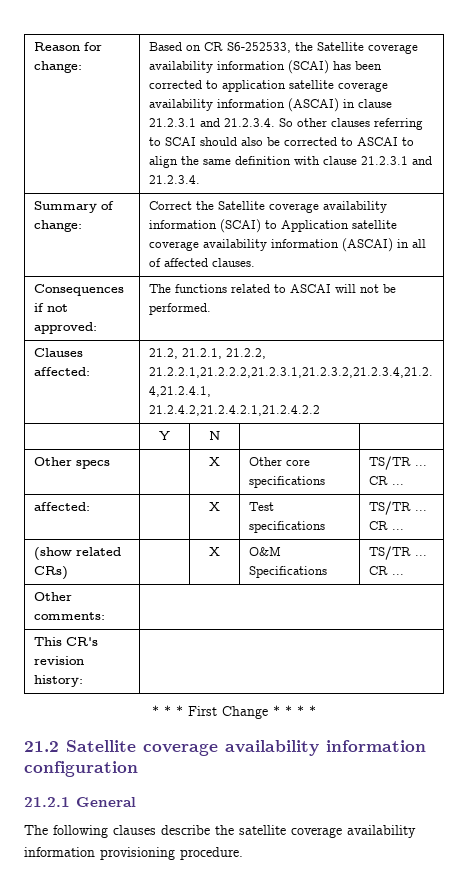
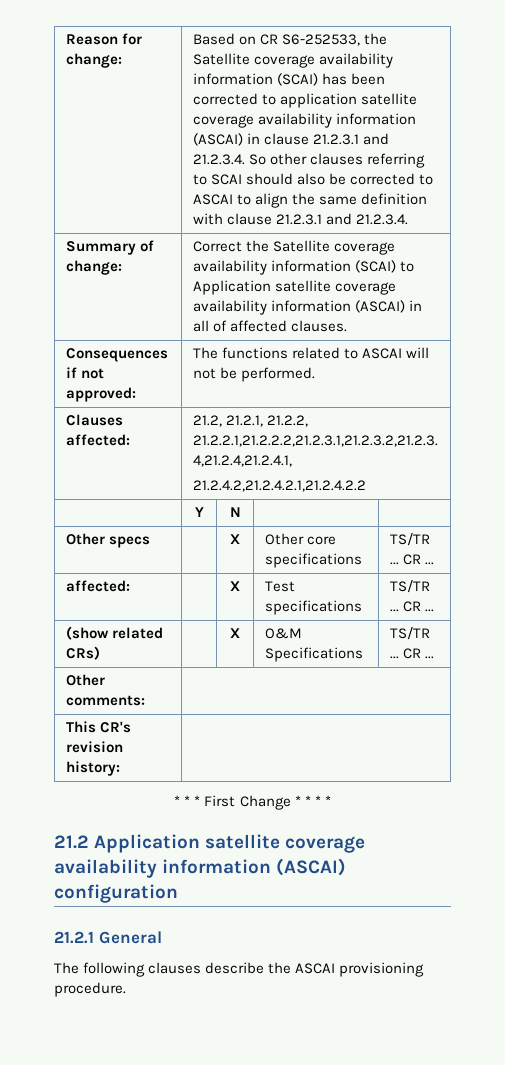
- 21.2 Satellite coverage availability information configuration
+ 21.2 Application satellite coverage availability information (ASCAI) configuration
- The following clauses describe the satellite coverage availability information provisioning procedure.
+ The following clauses describe the ASCAI provisioning procedure.

